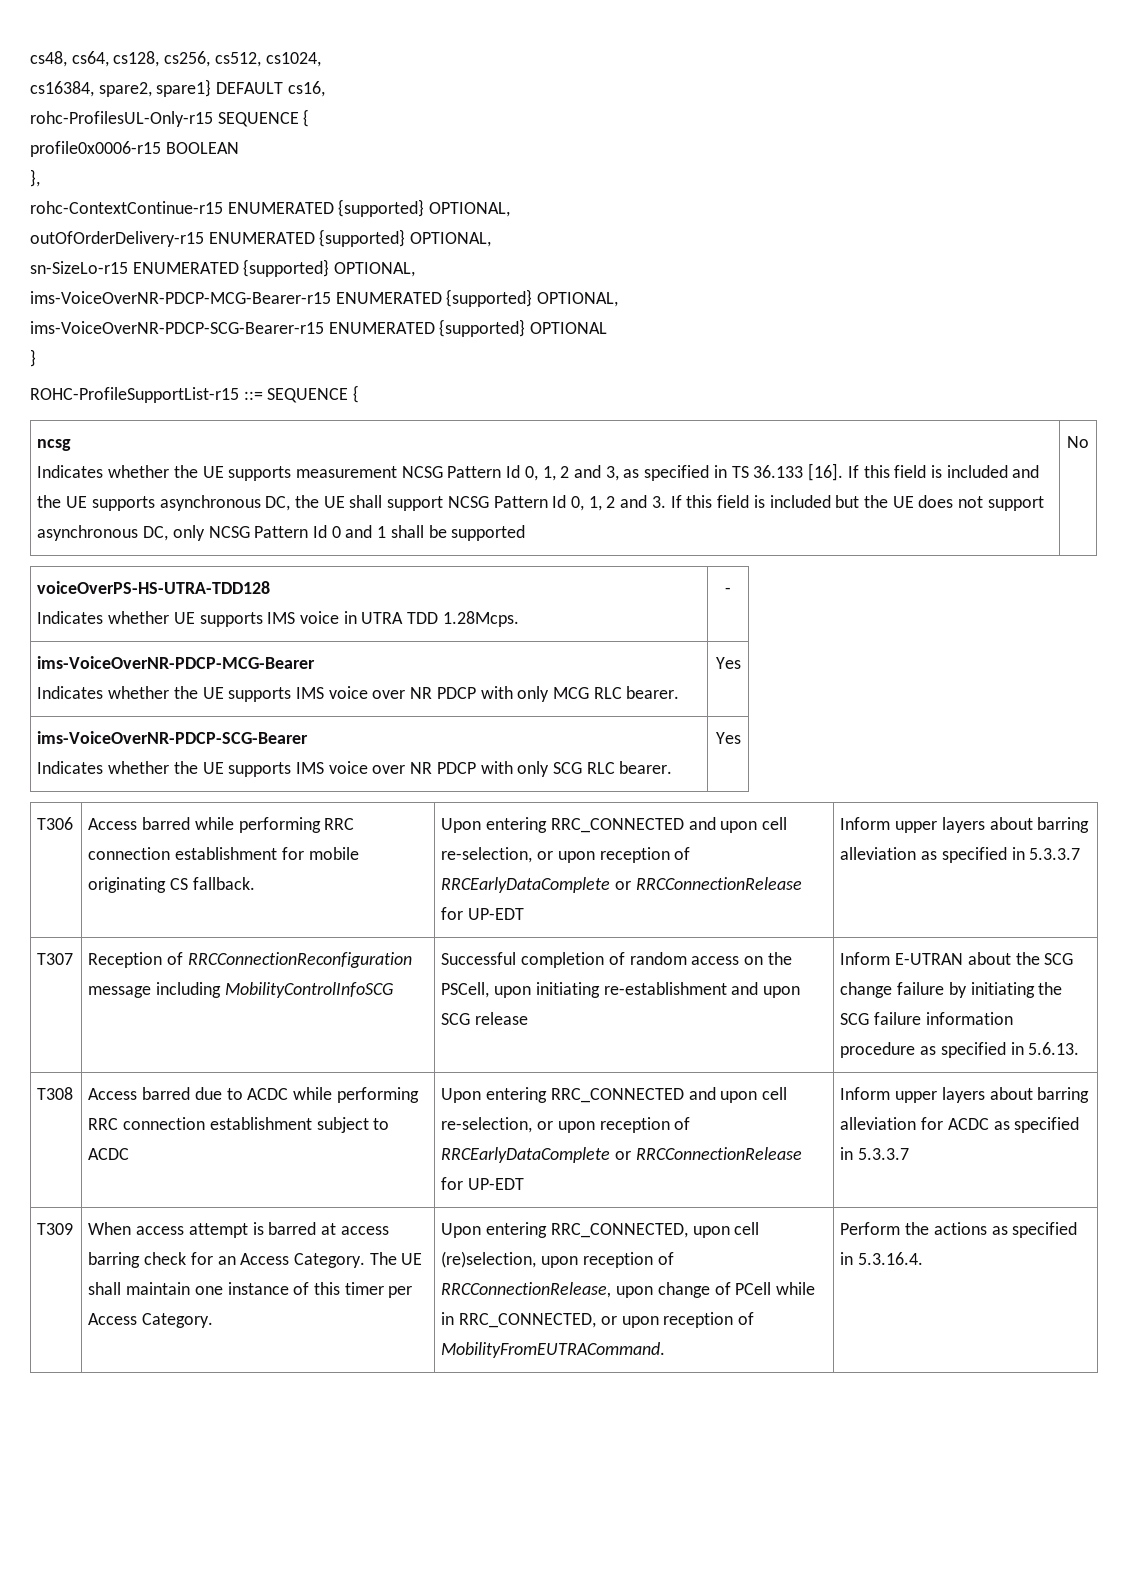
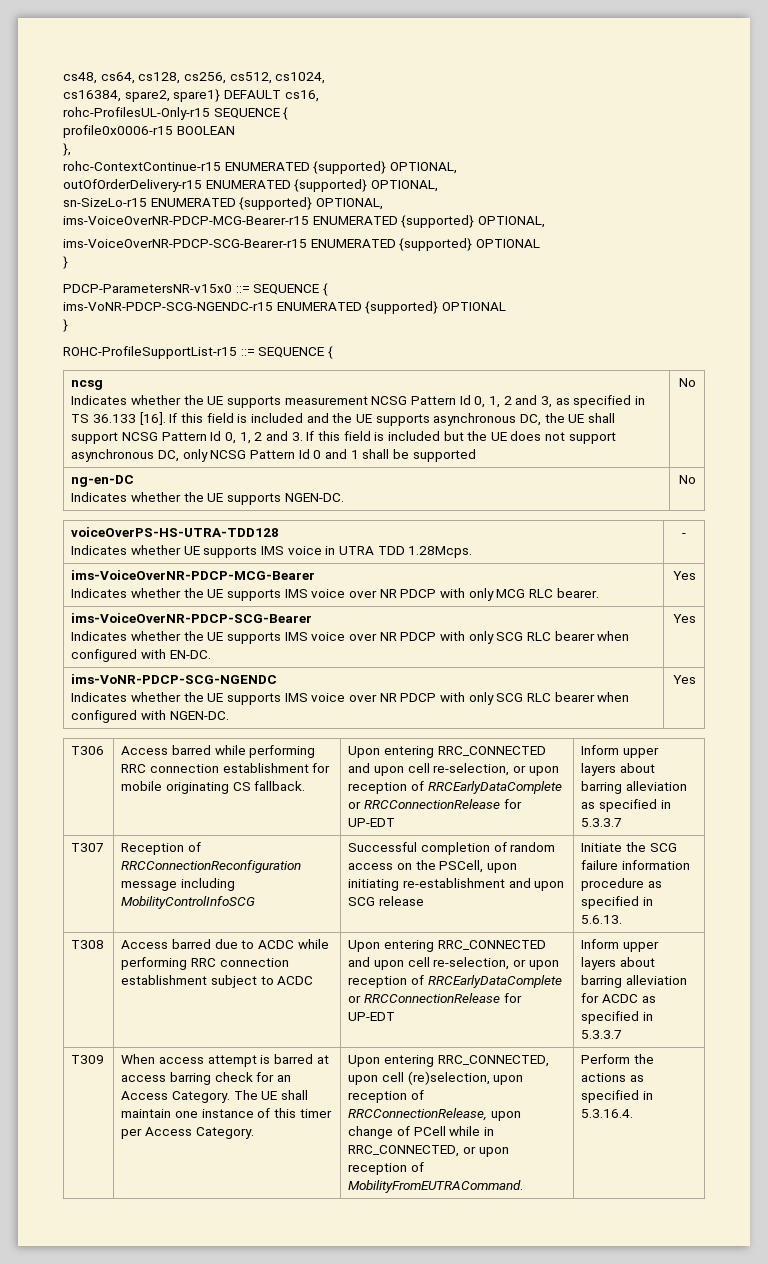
+ PDCP-ParametersNR-v15x0 ::= SEQUENCE {
+ ims-VoNR-PDCP-SCG-NGENDC-r15 ENUMERATED {supported} OPTIONAL
+ }
+ ng-en-DC
+ Indicates whether the UE supports NGEN-DC. | No
  ims-VoiceOverNR-PDCP-SCG-Bearer
- Indicates whether the UE supports IMS voice over NR PDCP with only SCG RLC bearer. | Yes
+ Indicates whether the UE supports IMS voice over NR PDCP with only SCG RLC bearer when configured with EN-DC. | Yes
+ ims-VoNR-PDCP-SCG-NGENDC
+ Indicates whether the UE supports IMS voice over NR PDCP with only SCG RLC bearer when configured with NGEN-DC. | Yes
- T307 | Reception of RRCConnectionReconfiguration message including MobilityControlInfoSCG | Successful completion of random access on the PSCell, upon initiating re-establishment and upon SCG release | Inform E-UTRAN about the SCG change failure by initiating the SCG failure information procedure as specified in 5.6.13.
+ T307 | Reception of RRCConnectionReconfiguration message including MobilityControlInfoSCG | Successful completion of random access on the PSCell, upon initiating re-establishment and upon SCG release | Initiate the SCG failure information procedure as specified in 5.6.13.

